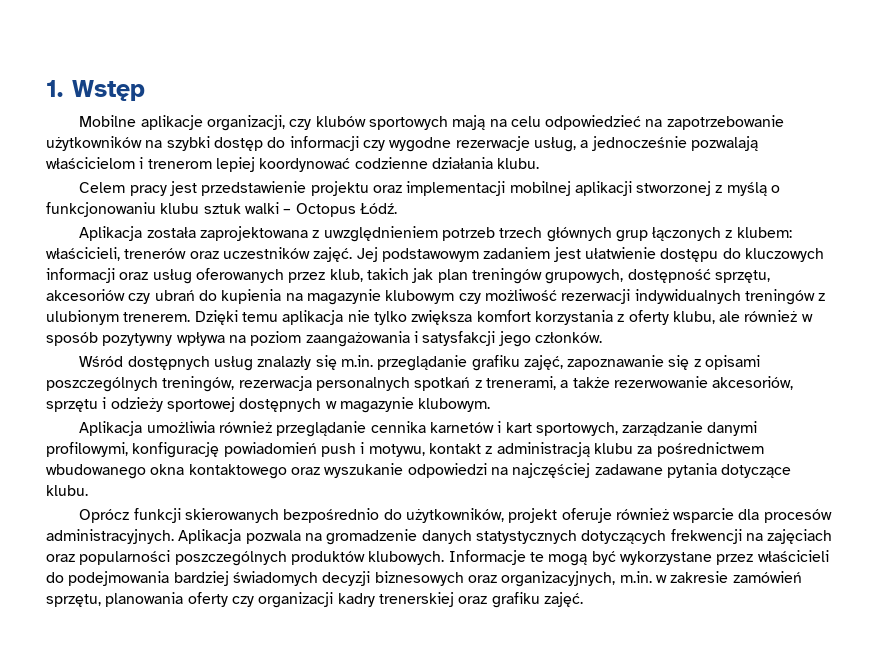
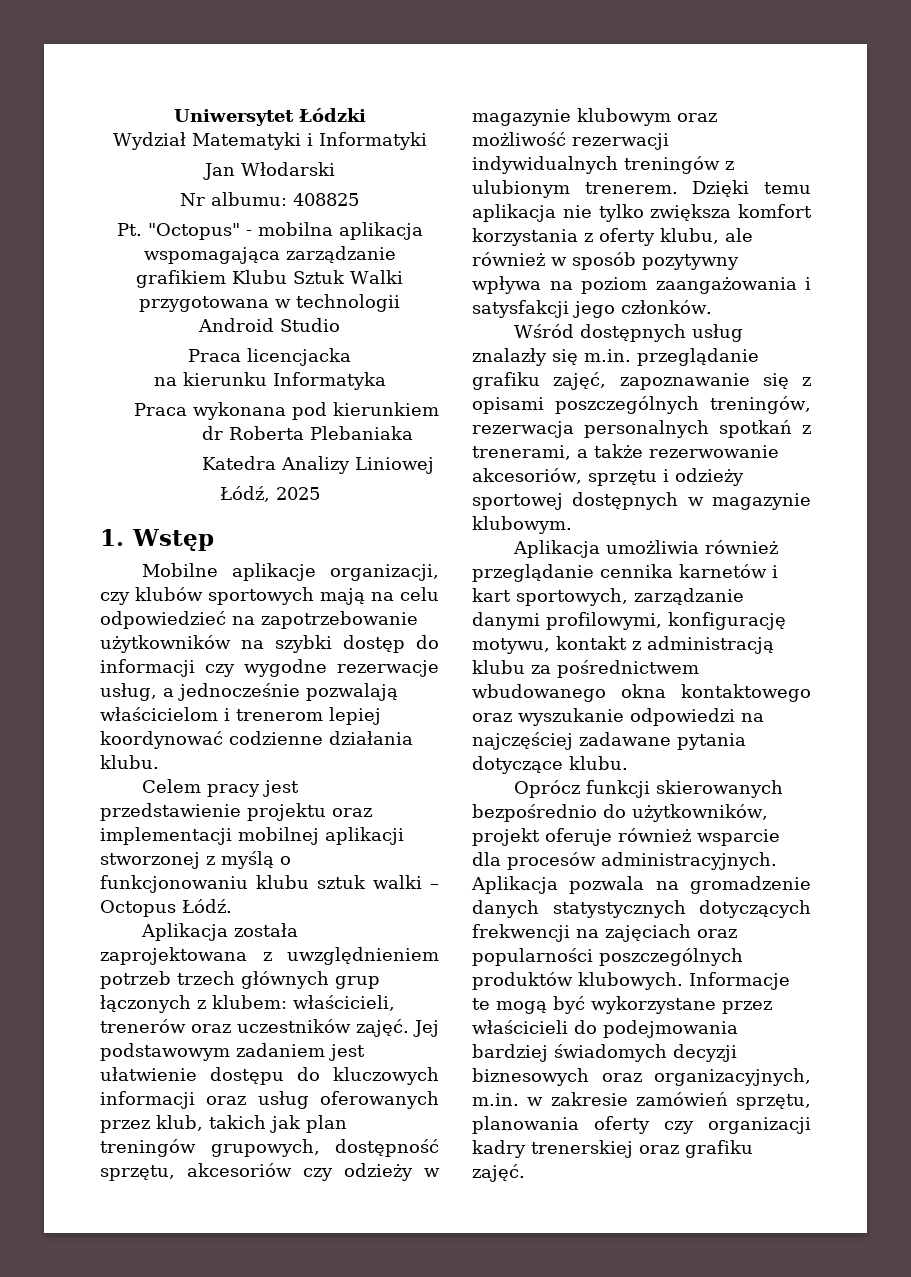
+ Uniwersytet Łódzki
+ Wydział Matematyki i Informatyki
+ Jan Włodarski
+ Nr albumu: 408825
+ Pt. "Octopus" - mobilna aplikacja wspomagająca zarządzanie grafikiem Klubu Sztuk Walki przygotowana w technologii Android Studio
+ Praca licencjacka
+ na kierunku Informatyka
+ Praca wykonana pod kierunkiem
+ dr Roberta Plebaniaka
+ Katedra Analizy Liniowej
+ Łódź, 2025
- Jej podstawowym zadaniem jest ułatwienie dostępu do kluczowych informacji oraz usług oferowanych przez klub, takich jak plan treningów grupowych, dostępność sprzętu, akcesoriów czy ubrań do kupienia na magazynie klubowym czy możliwość rezerwacji indywidualnych treningów z ulubionym trenerem.
+ Jej podstawowym zadaniem jest ułatwienie dostępu do kluczowych informacji oraz usług oferowanych przez klub, takich jak plan treningów grupowych, dostępność sprzętu, akcesoriów czy odzieży w magazynie klubowym oraz możliwość rezerwacji indywidualnych treningów z ulubionym trenerem.
- Aplikacja umożliwia również przeglądanie cennika karnetów i kart sportowych, zarządzanie danymi profilowymi, konfigurację powiadomień push i motywu, kontakt z administracją klubu za pośrednictwem wbudowanego okna kontaktowego oraz wyszukanie odpowiedzi na najczęściej zadawane pytania dotyczące klubu.
+ Aplikacja umożliwia również przeglądanie cennika karnetów i kart sportowych, zarządzanie danymi profilowymi, konfigurację motywu, kontakt z administracją klubu za pośrednictwem wbudowanego okna kontaktowego oraz wyszukanie odpowiedzi na najczęściej zadawane pytania dotyczące klubu.

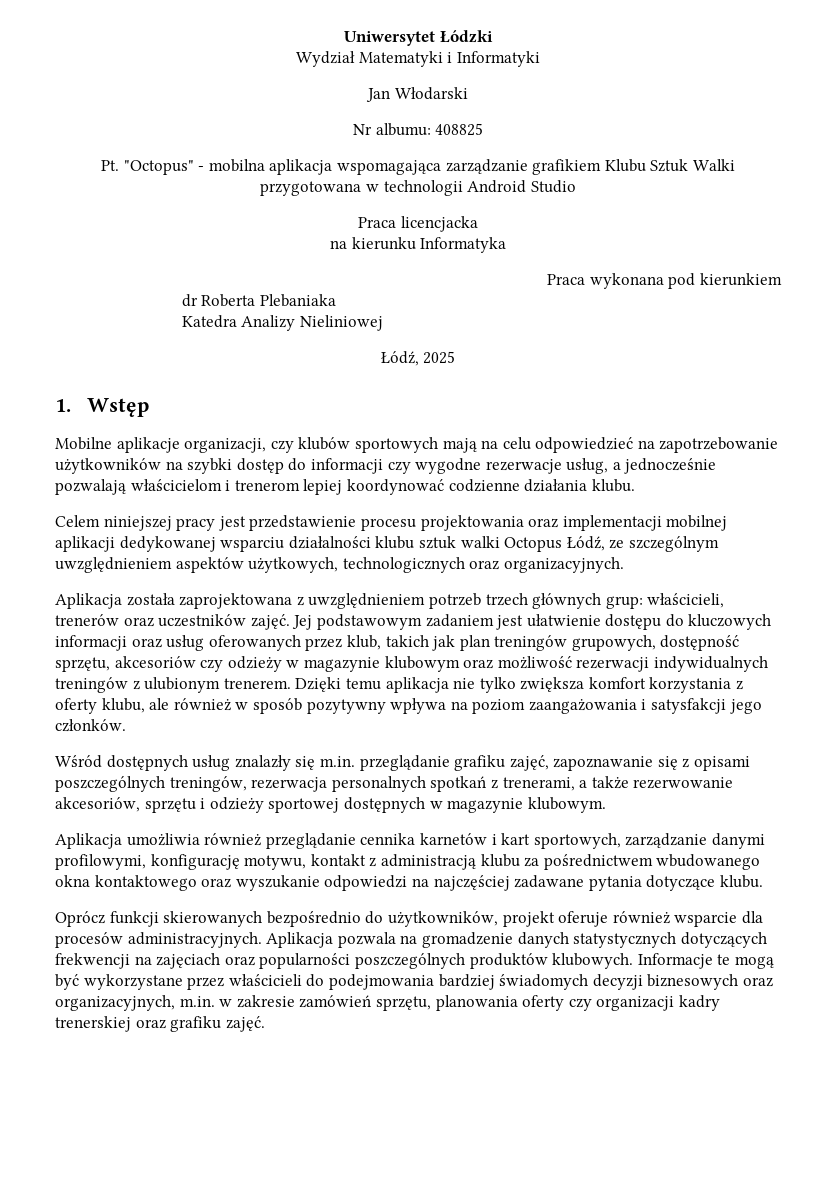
- Katedra Analizy Liniowej
+ Katedra Analizy Nieliniowej
- Celem pracy jest przedstawienie projektu oraz implementacji mobilnej aplikacji stworzonej z myślą o funkcjonowaniu klubu sztuk walki – Octopus Łódź.
+ Celem niniejszej pracy jest przedstawienie procesu projektowania oraz implementacji mobilnej aplikacji dedykowanej wsparciu działalności klubu sztuk walki Octopus Łódź, ze szczególnym uwzględnieniem aspektów użytkowych, technologicznych oraz organizacyjnych.
- Aplikacja została zaprojektowana z uwzględnieniem potrzeb trzech głównych grup łączonych z klubem: właścicieli, trenerów oraz uczestników zajęć.
+ Aplikacja została zaprojektowana z uwzględnieniem potrzeb trzech głównych grup: właścicieli, trenerów oraz uczestników zajęć.

